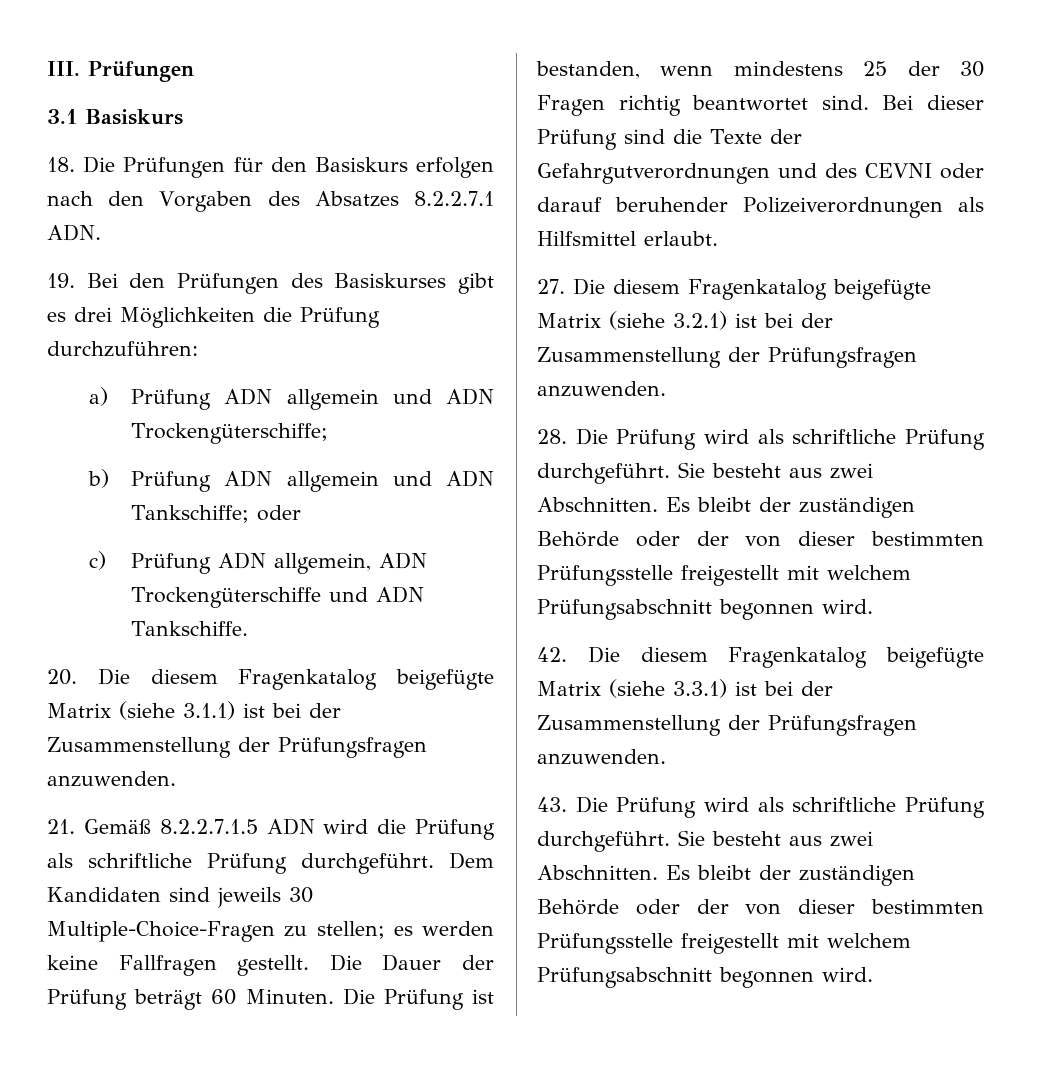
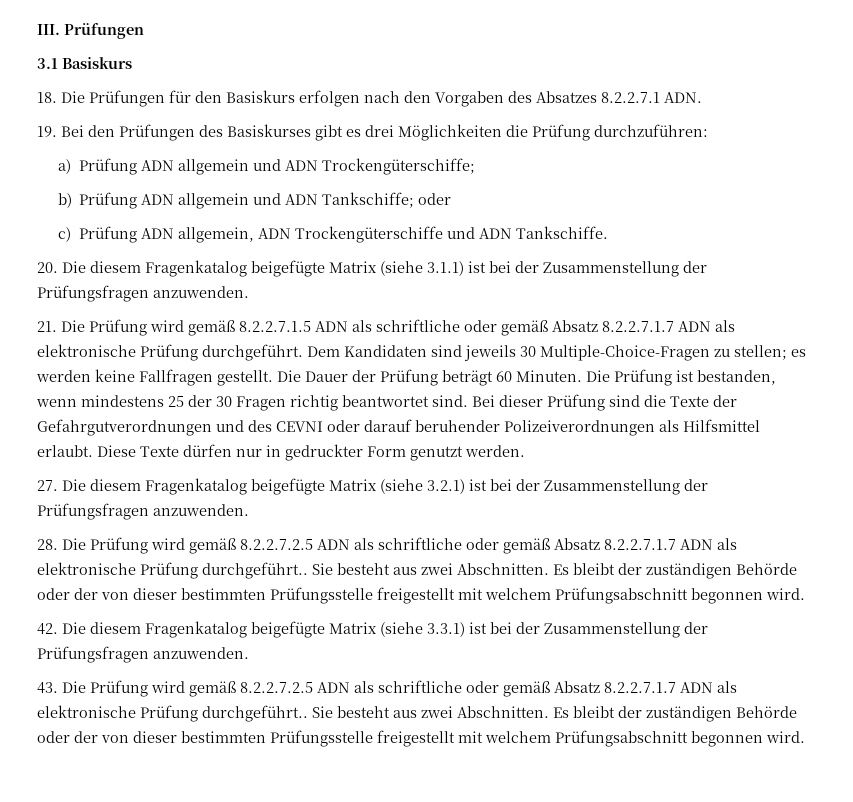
- 21. Gemäß 8.2.2.7.1.5 ADN wird die Prüfung als schriftliche Prüfung durchgeführt.
+ 21. Die Prüfung wird gemäß 8.2.2.7.1.5 ADN als schriftliche oder gemäß Absatz 8.2.2.7.1.7 ADN als elektronische Prüfung durchgeführt.
+ Diese Texte dürfen nur in gedruckter Form genutzt werden.
- 28. Die Prüfung wird als schriftliche Prüfung durchgeführt.
+ 28. Die Prüfung wird gemäß 8.2.2.7.2.5 ADN als schriftliche oder gemäß Absatz 8.2.2.7.1.7 ADN als elektronische Prüfung durchgeführt..
- 43. Die Prüfung wird als schriftliche Prüfung durchgeführt.
+ 43. Die Prüfung wird gemäß 8.2.2.7.2.5 ADN als schriftliche oder gemäß Absatz 8.2.2.7.1.7 ADN als elektronische Prüfung durchgeführt..

